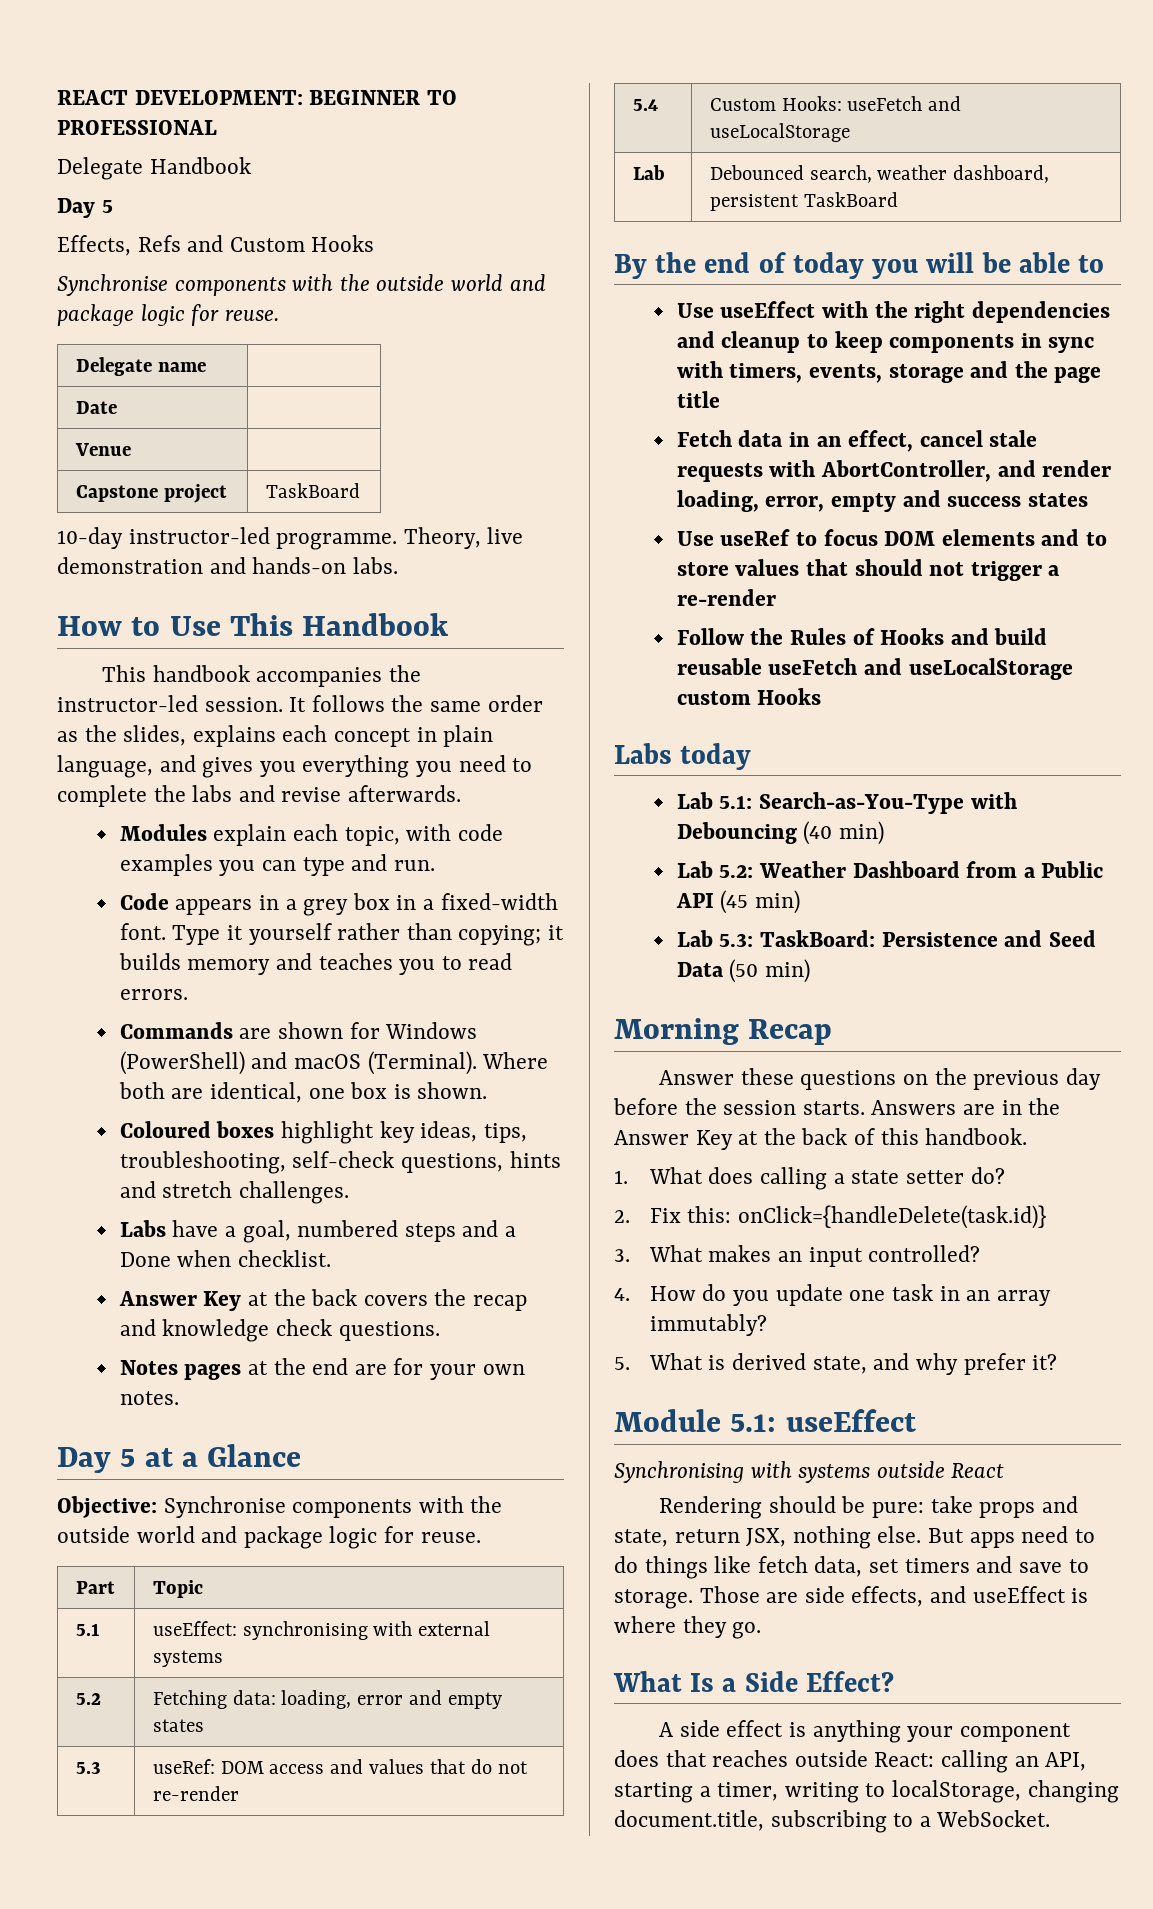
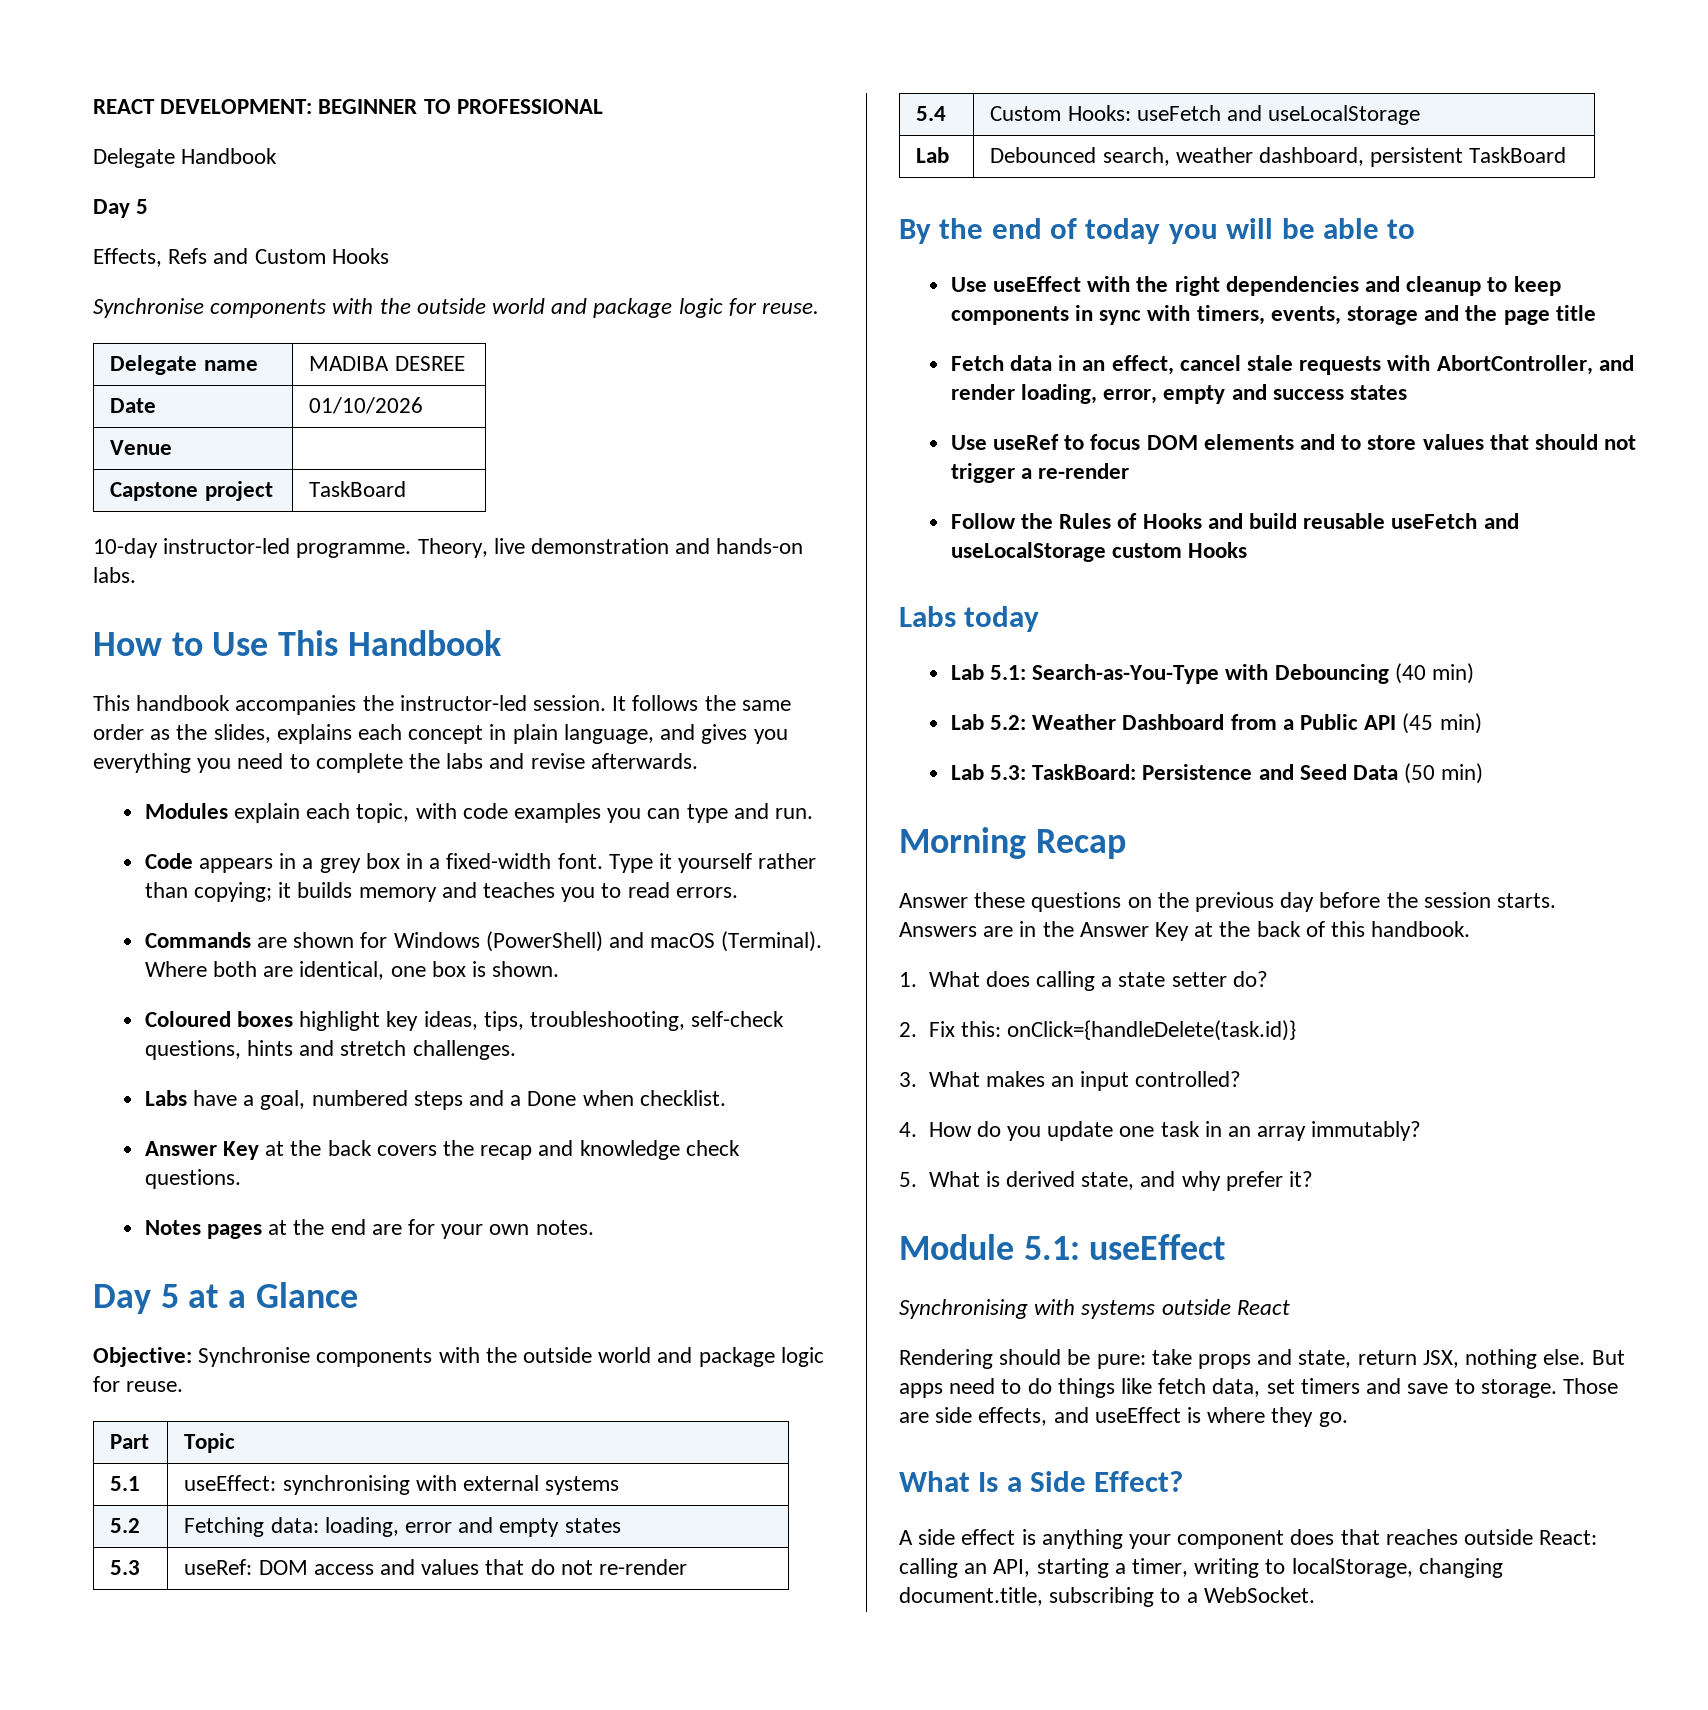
- Delegate name |
+ Delegate name | MADIBA DESREE
- Date |
+ Date | 01/10/2026

